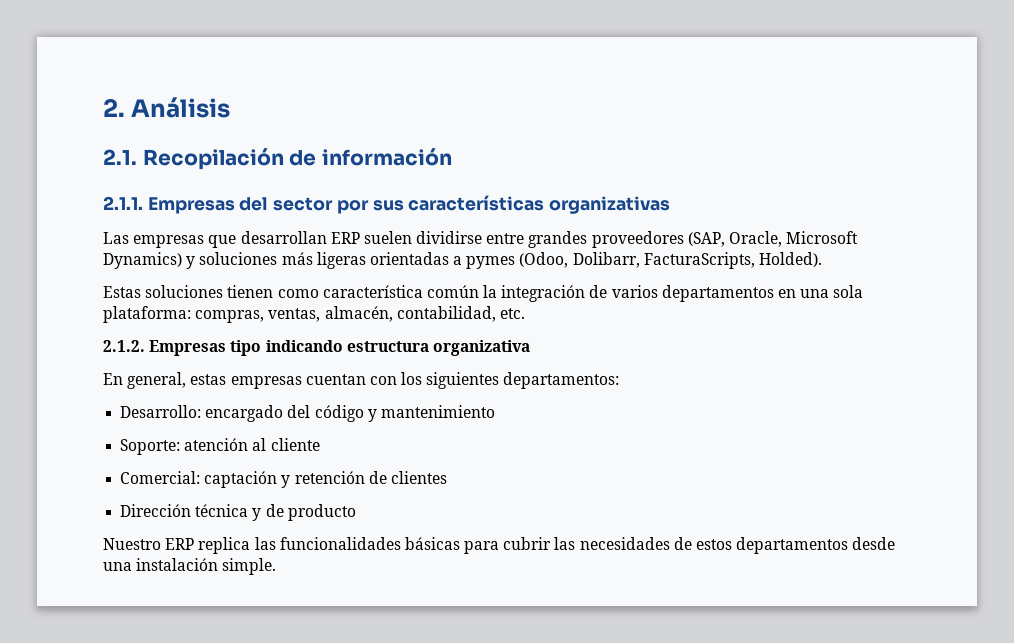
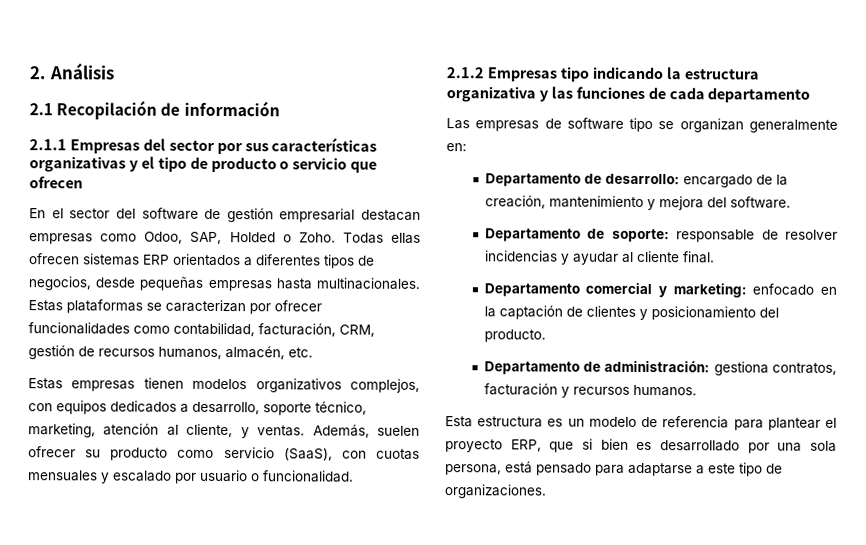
- 2.1. Recopilación de información
+ 2.1 Recopilación de información
- 2.1.1. Empresas del sector por sus características organizativas
- Las empresas que desarrollan ERP suelen dividirse entre grandes proveedores (SAP, Oracle, Microsoft Dynamics) y soluciones más ligeras orientadas a pymes (Odoo, Dolibarr, FacturaScripts, Holded).
- Estas soluciones tienen como característica común la integración de varios departamentos en una sola plataforma: compras, ventas, almacén, contabilidad, etc.
- 2.1.2. Empresas tipo indicando estructura organizativa
- En general, estas empresas cuentan con los siguientes departamentos:
- Desarrollo: encargado del código y mantenimiento
- Soporte: atención al cliente
- Comercial: captación y retención de clientes
- Dirección técnica y de producto
- Nuestro ERP replica las funcionalidades básicas para cubrir las necesidades de estos departamentos desde una instalación simple.
+ 2.1.1 Empresas del sector por sus características organizativas y el tipo de producto o servicio que ofrecen
+ En el sector del software de gestión empresarial destacan empresas como Odoo, SAP, Holded o Zoho. Todas ellas ofrecen sistemas ERP orientados a diferentes tipos de negocios, desde pequeñas empresas hasta multinacionales. Estas plataformas se caracterizan por ofrecer funcionalidades como contabilidad, facturación, CRM, gestión de recursos humanos, almacén, etc.
+ Estas empresas tienen modelos organizativos complejos, con equipos dedicados a desarrollo, soporte técnico, marketing, atención al cliente, y ventas. Además, suelen ofrecer su producto como servicio (SaaS), con cuotas mensuales y escalado por usuario o funcionalidad.
+ 2.1.2 Empresas tipo indicando la estructura organizativa y las funciones de cada departamento
+ Las empresas de software tipo se organizan generalmente en:
+ Departamento de desarrollo: encargado de la creación, mantenimiento y mejora del software.
+ Departamento de soporte: responsable de resolver incidencias y ayudar al cliente final.
+ Departamento comercial y marketing: enfocado en la captación de clientes y posicionamiento del producto.
+ Departamento de administración: gestiona contratos, facturación y recursos humanos.
+ Esta estructura es un modelo de referencia para plantear el proyecto ERP, que si bien es desarrollado por una sola persona, está pensado para adaptarse a este tipo de organizaciones.

